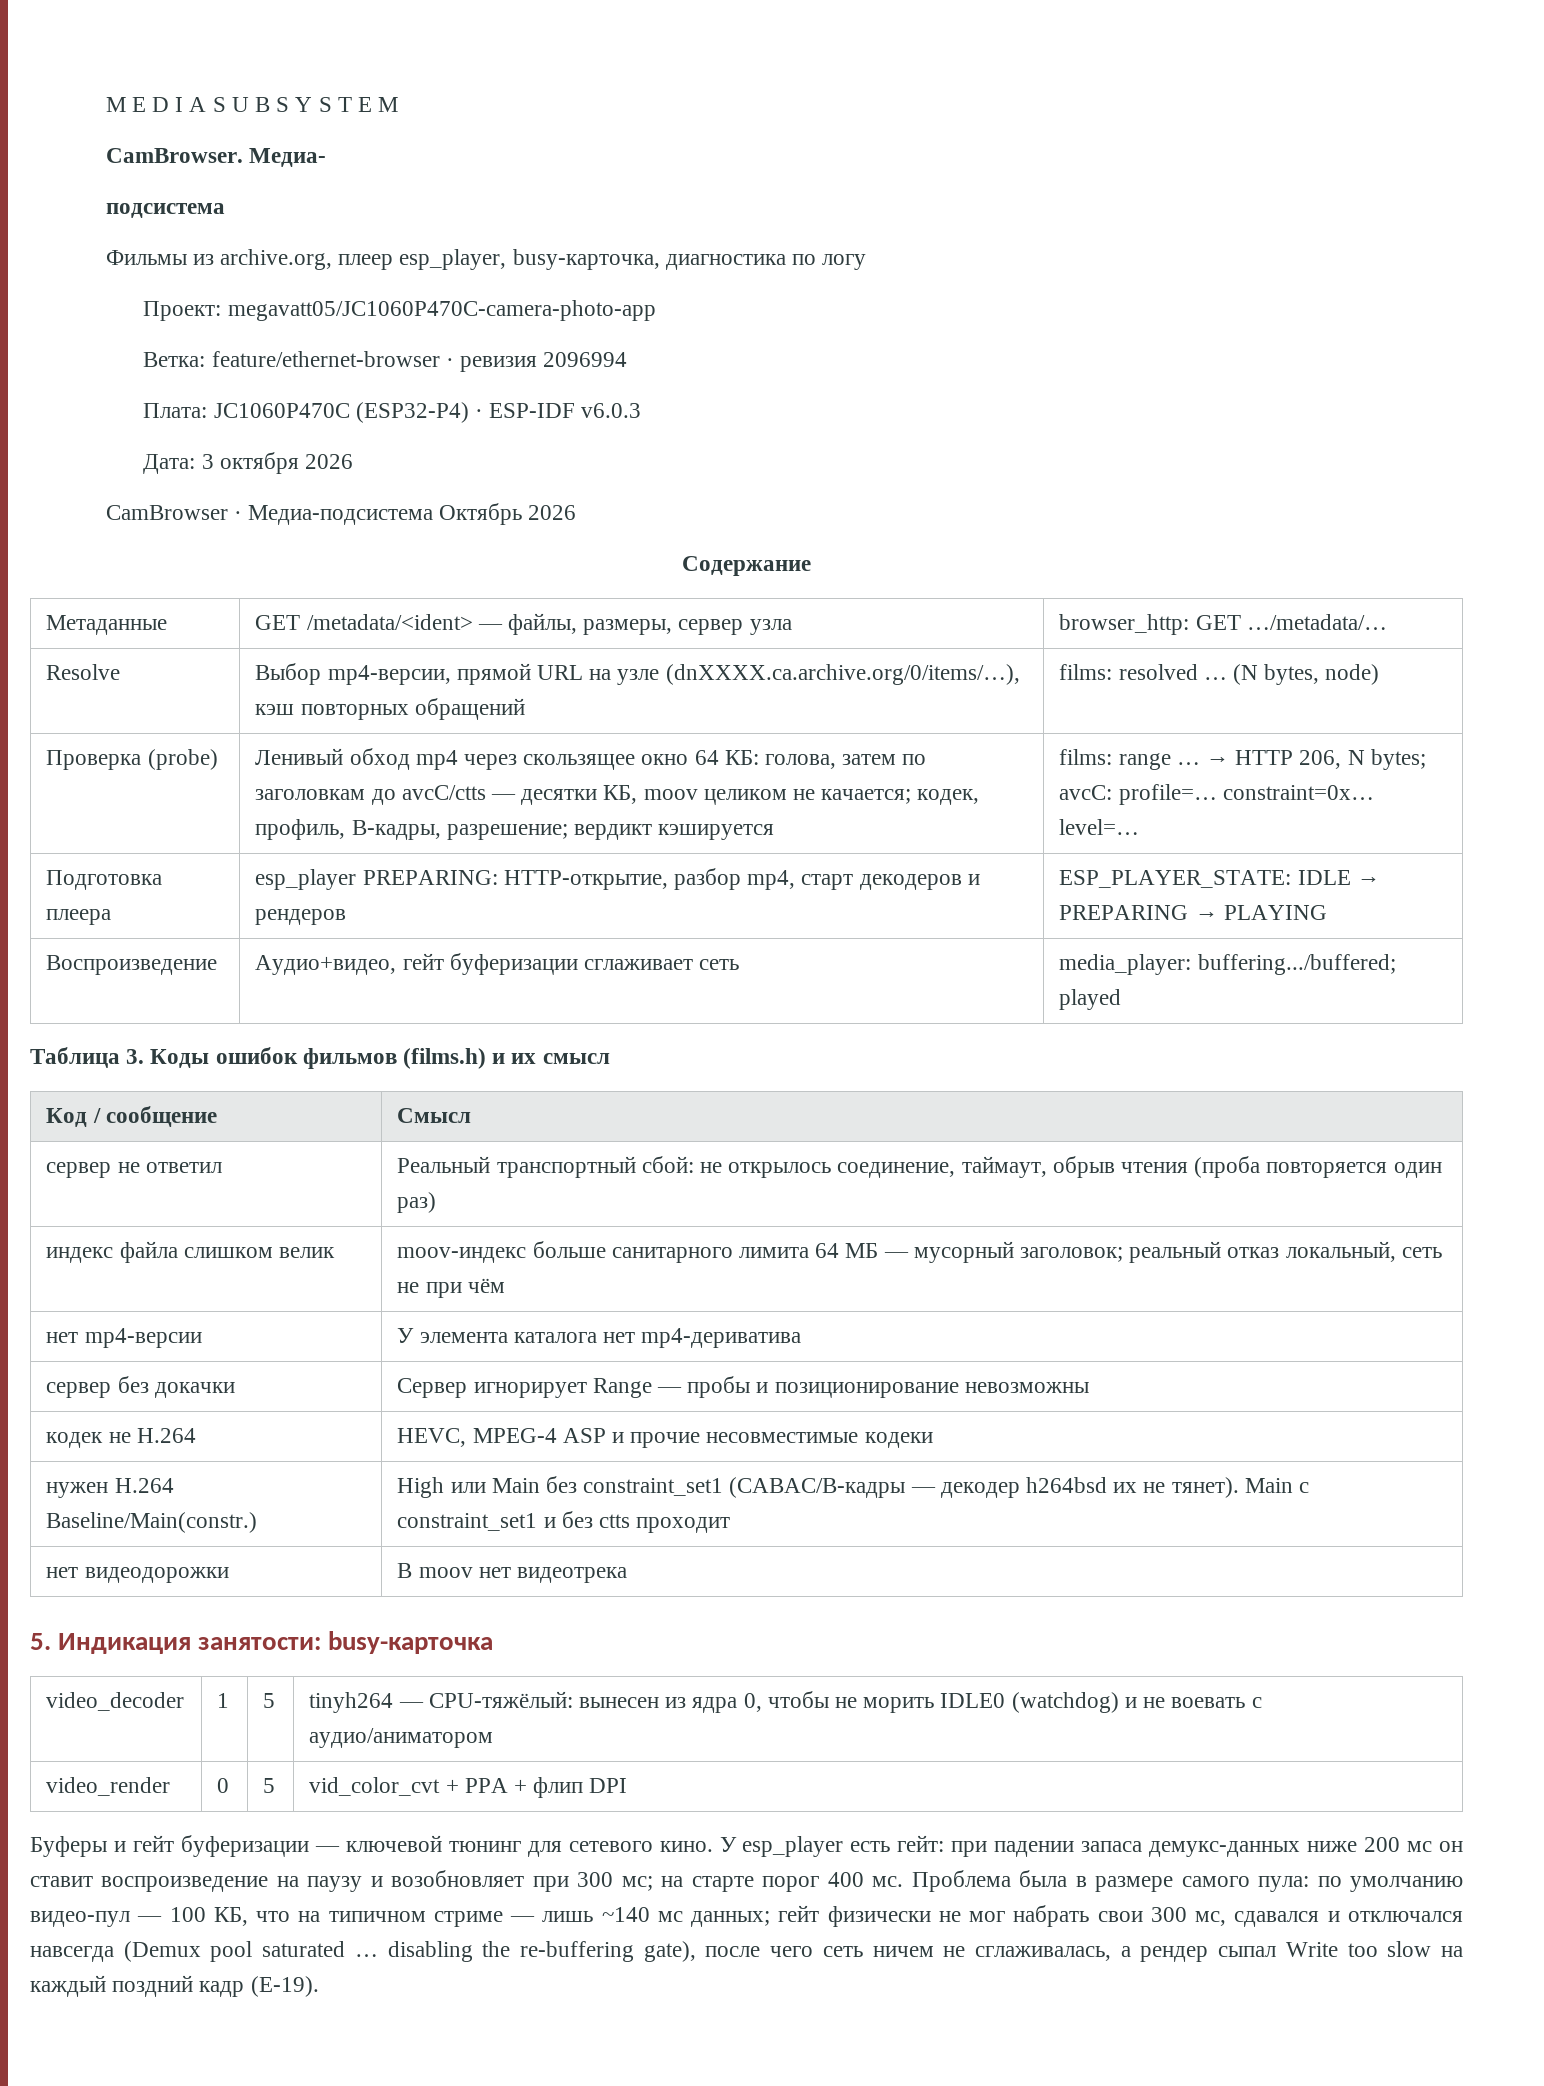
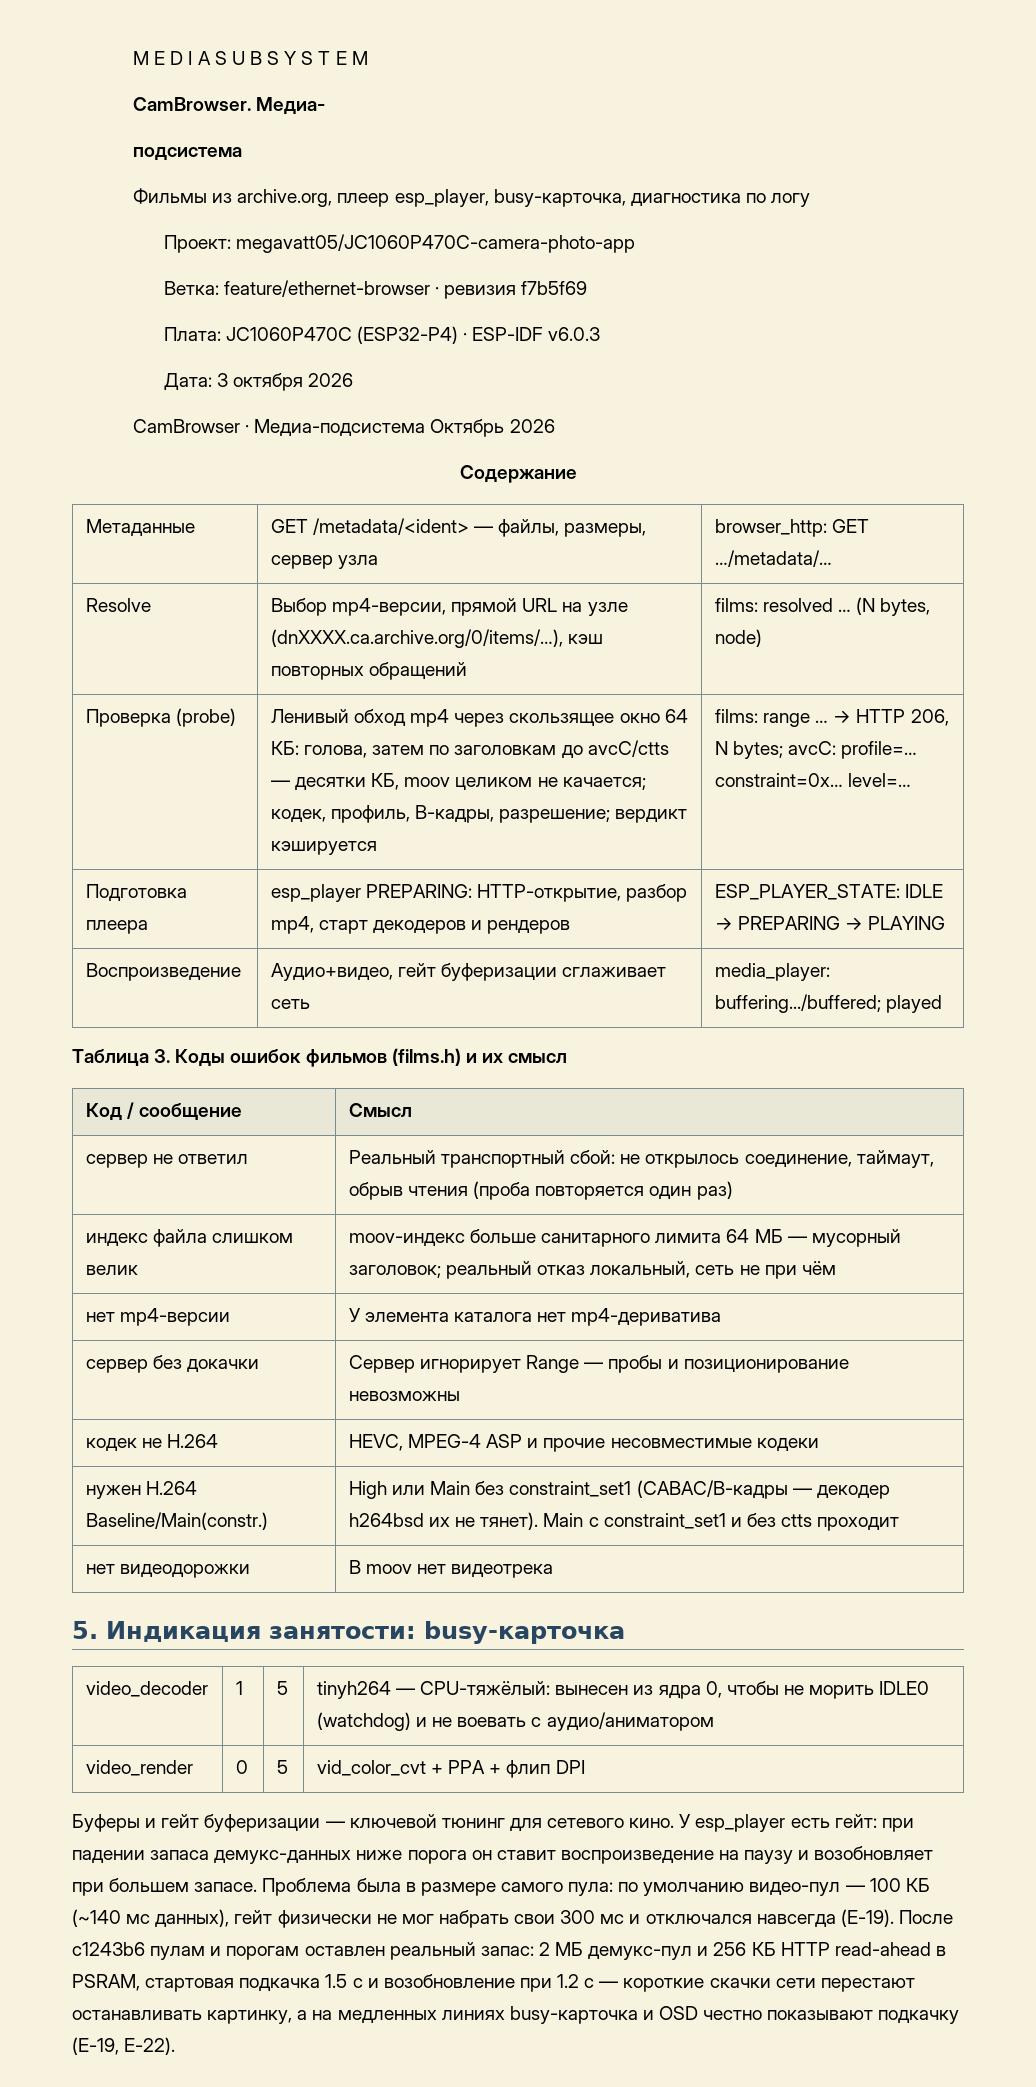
- Ветка: feature/ethernet-browser · ревизия 2096994
+ Ветка: feature/ethernet-browser · ревизия f7b5f69
- У esp_player есть гейт: при падении запаса демукс-данных ниже 200 мс он ставит воспроизведение на паузу и возобновляет при 300 мс; на старте порог 400 мс.
+ У esp_player есть гейт: при падении запаса демукс-данных ниже порога он ставит воспроизведение на паузу и возобновляет при большем запасе.
- Проблема была в размере самого пула: по умолчанию видео-пул — 100 КБ, что на типичном стриме — лишь ~140 мс данных; гейт физически не мог набрать свои 300 мс, сдавался и отключался навсегда (Demux pool saturated … disabling the re-buffering gate), после чего сеть ничем не сглаживалась, а рендер сыпал Write too slow на каждый поздний кадр (E-19).
+ Проблема была в размере самого пула: по умолчанию видео-пул — 100 КБ (~140 мс данных), гейт физически не мог набрать свои 300 мс и отключался навсегда (E-19). После c1243b6 пулам и порогам оставлен реальный запас: 2 МБ демукс-пул и 256 КБ HTTP read-ahead в PSRAM, стартовая подкачка 1.5 с и возобновление при 1.2 с — короткие скачки сети перестают останавливать картинку, а на медленных линиях busy-карточка и OSD честно показывают подкачку (E-19, E-22).

